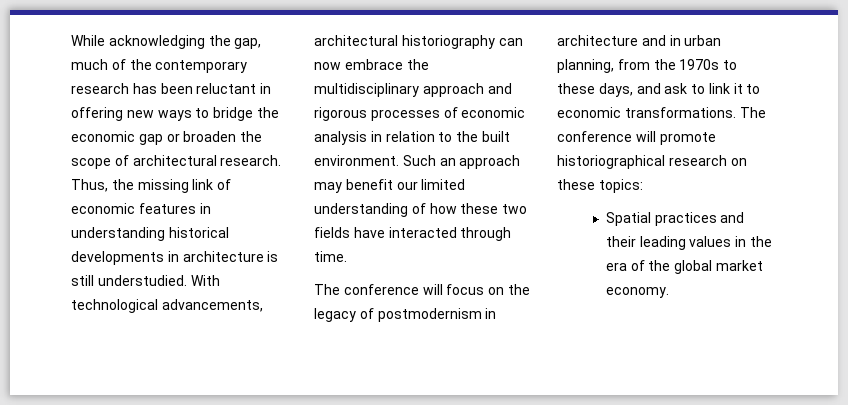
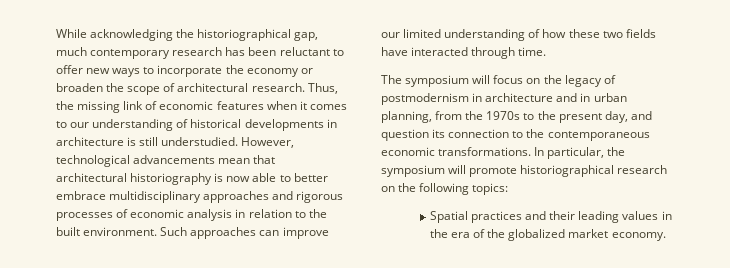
- While acknowledging the gap, much of the contemporary research has been reluctant in offering new ways to bridge the economic gap or broaden the scope of architectural research.
+ While acknowledging the historiographical gap, much contemporary research has been reluctant to offer new ways to incorporate the economy or broaden the scope of architectural research.
- Thus, the missing link of economic features in understanding historical developments in architecture is still understudied.
+ Thus, the missing link of economic features when it comes to our understanding of historical developments in architecture is still understudied.
- With technological advancements, architectural historiography can now embrace the multidisciplinary approach and rigorous processes of economic analysis in relation to the built environment.
+ However, technological advancements mean that architectural historiography is now able to better embrace multidisciplinary approaches and rigorous processes of economic analysis in relation to the built environment.
- Such an approach may benefit our limited understanding of how these two fields have interacted through time.
+ Such approaches can improve our limited understanding of how these two fields have interacted through time.
- The conference will focus on the legacy of postmodernism in architecture and in urban planning, from the 1970s to these days, and ask to link it to economic transformations. The conference will promote historiographical research on these topics:
+ The symposium will focus on the legacy of postmodernism in architecture and in urban planning, from the 1970s to the present day, and question its connection to the contemporaneous economic transformations. In particular, the symposium will promote historiographical research on the following topics:
- Spatial practices and their leading values in the era of the global market economy.
+ Spatial practices and their leading values in the era of the globalized market economy.

